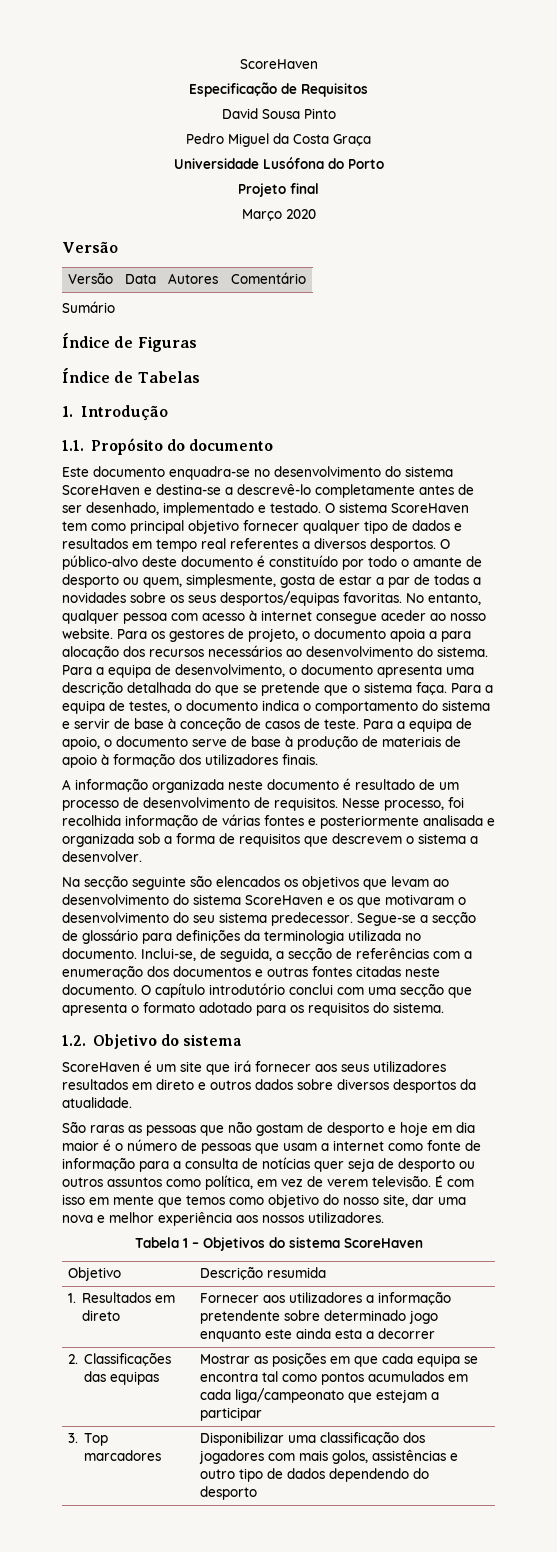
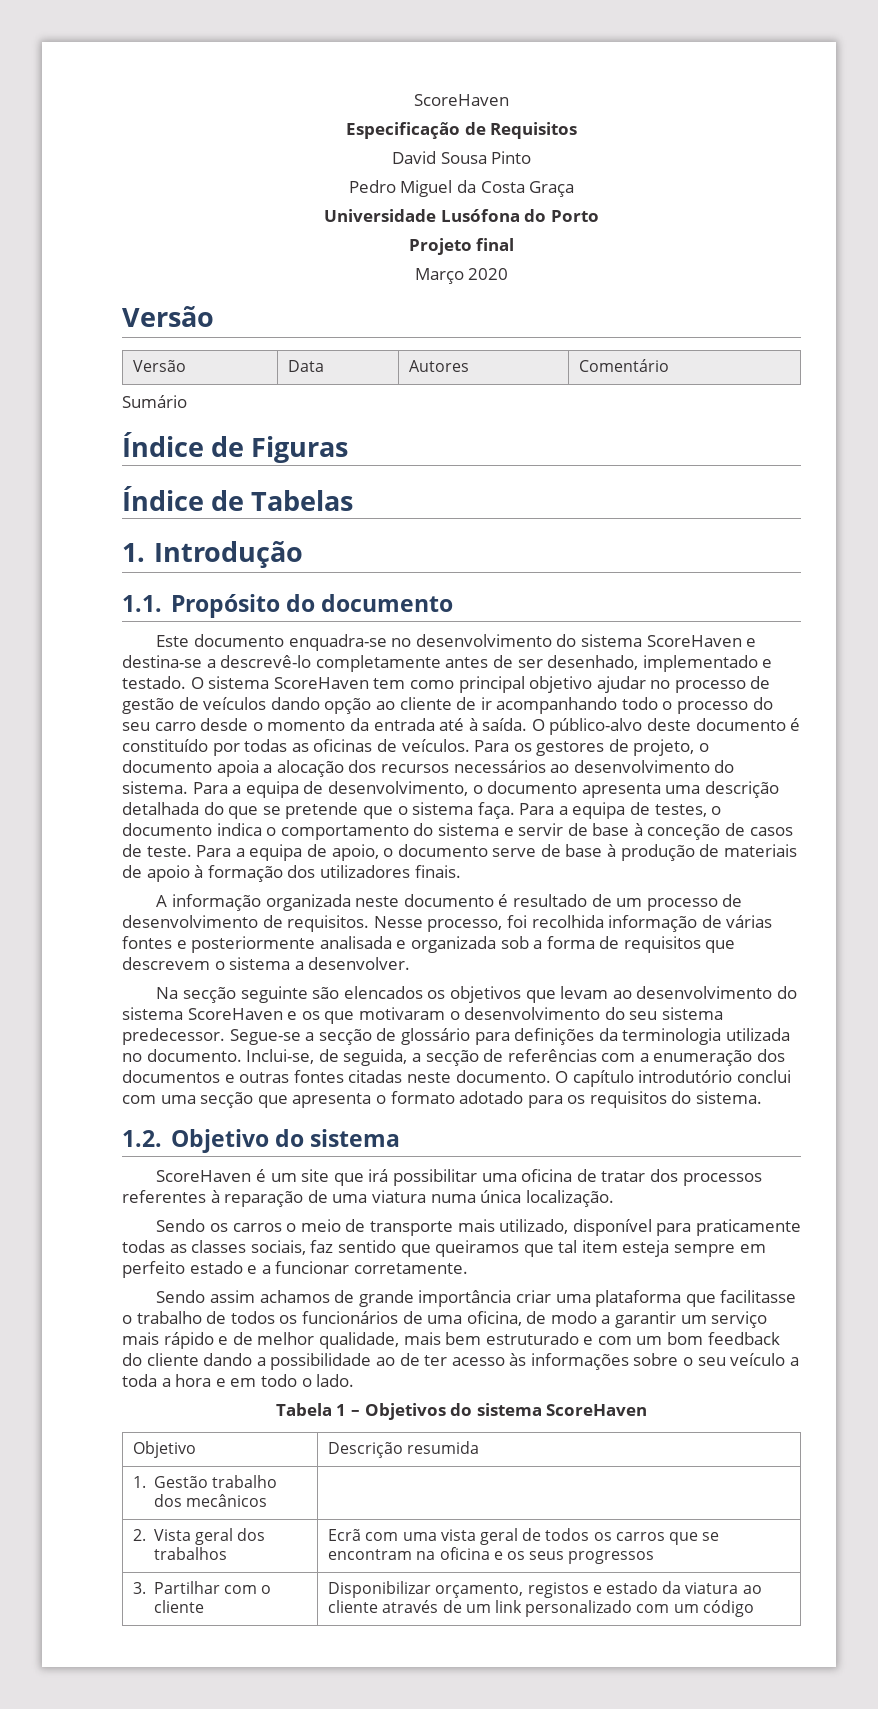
- O sistema ScoreHaven tem como principal objetivo fornecer qualquer tipo de dados e resultados em tempo real referentes a diversos desportos.
+ O sistema ScoreHaven tem como principal objetivo ajudar no processo de gestão de veículos dando opção ao cliente de ir acompanhando todo o processo do seu carro desde o momento da entrada até à saída.
- O público-alvo deste documento é constituído por todo o amante de desporto ou quem, simplesmente, gosta de estar a par de todas a novidades sobre os seus desportos/equipas favoritas. No entanto, qualquer pessoa com acesso à internet consegue aceder ao nosso website.
+ O público-alvo deste documento é constituído por todas as oficinas de veículos.
- Para os gestores de projeto, o documento apoia a para alocação dos recursos necessários ao desenvolvimento do sistema.
+ Para os gestores de projeto, o documento apoia a alocação dos recursos necessários ao desenvolvimento do sistema.
- ScoreHaven é um site que irá fornecer aos seus utilizadores resultados em direto e outros dados sobre diversos desportos da atualidade.
- São raras as pessoas que não gostam de desporto e hoje em dia maior é o número de pessoas que usam a internet como fonte de informação para a consulta de notícias quer seja de desporto ou outros assuntos como política, em vez de verem televisão. É com isso em mente que temos como objetivo do nosso site, dar uma nova e melhor experiência aos nossos utilizadores.
+ ScoreHaven é um site que irá possibilitar uma oficina de tratar dos processos referentes à reparação de uma viatura numa única localização.
+ Sendo os carros o meio de transporte mais utilizado, disponível para praticamente todas as classes sociais, faz sentido que queiramos que tal item esteja sempre em perfeito estado e a funcionar corretamente.
+ Sendo assim achamos de grande importância criar uma plataforma que facilitasse o trabalho de todos os funcionários de uma oficina, de modo a garantir um serviço mais rápido e de melhor qualidade, mais bem estruturado e com um bom feedback do cliente dando a possibilidade ao de ter acesso às informações sobre o seu veículo a toda a hora e em todo o lado.
- 1. Resultados em direto | Fornecer aos utilizadores a informação pretendente sobre determinado jogo enquanto este ainda esta a decorrer
- 2. Classificações das equipas | Mostrar as posições em que cada equipa se encontra tal como pontos acumulados em cada liga/campeonato que estejam a participar
- 3. Top marcadores | Disponibilizar uma classificação dos jogadores com mais golos, assistências e outro tipo de dados dependendo do desporto
+ 1. Gestão trabalho dos mecânicos |
+ 2. Vista geral dos trabalhos | Ecrã com uma vista geral de todos os carros que se encontram na oficina e os seus progressos
+ 3. Partilhar com o cliente | Disponibilizar orçamento, registos e estado da viatura ao cliente através de um link personalizado com um código

